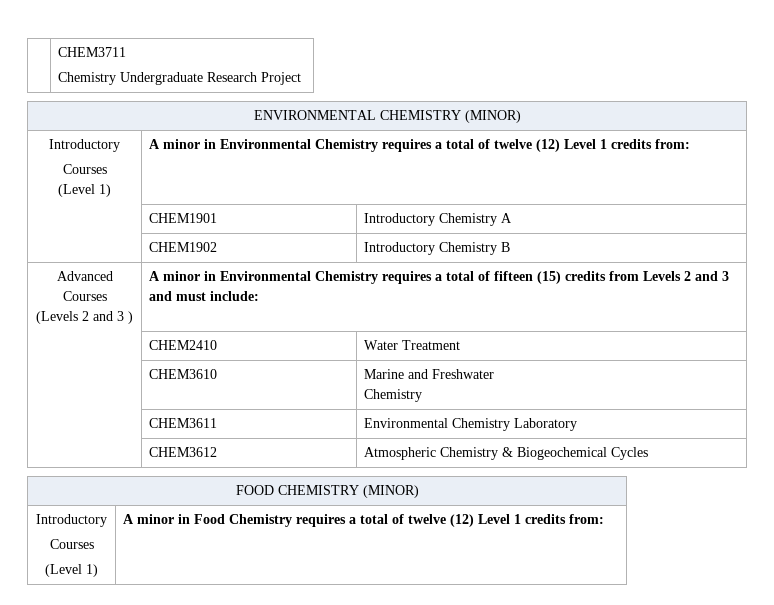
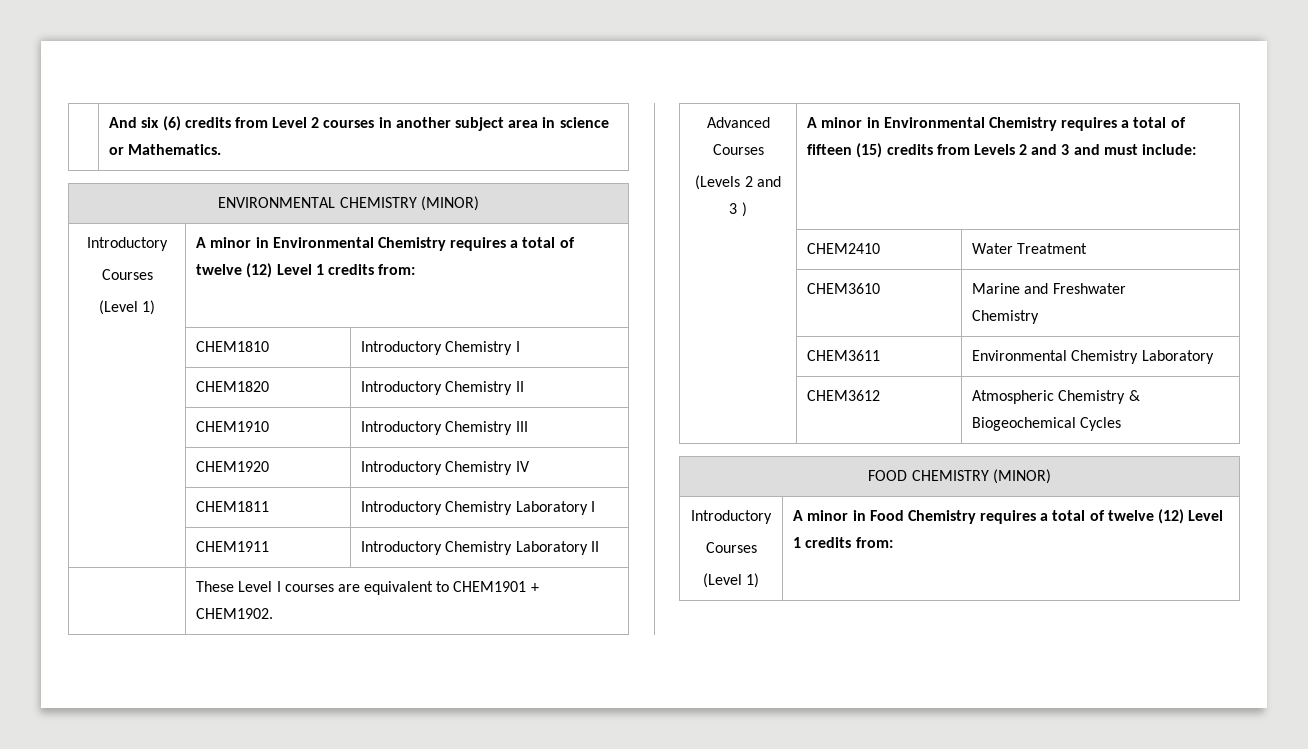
- | CHEM3711
- Chemistry Undergraduate Research Project
+ | And six (6) credits from Level 2 courses in another subject area in science or Mathematics.
- | CHEM1901 | Introductory Chemistry A
- | CHEM1902 | Introductory Chemistry B
+ | CHEM1810 | Introductory Chemistry I
+ | CHEM1820 | Introductory Chemistry II
+ | CHEM1910 | Introductory Chemistry III
+ | CHEM1920 | Introductory Chemistry IV
+ | CHEM1811 | Introductory Chemistry Laboratory I
+ | CHEM1911 | Introductory Chemistry Laboratory II
+ | These Level I courses are equivalent to CHEM1901 + CHEM1902.

